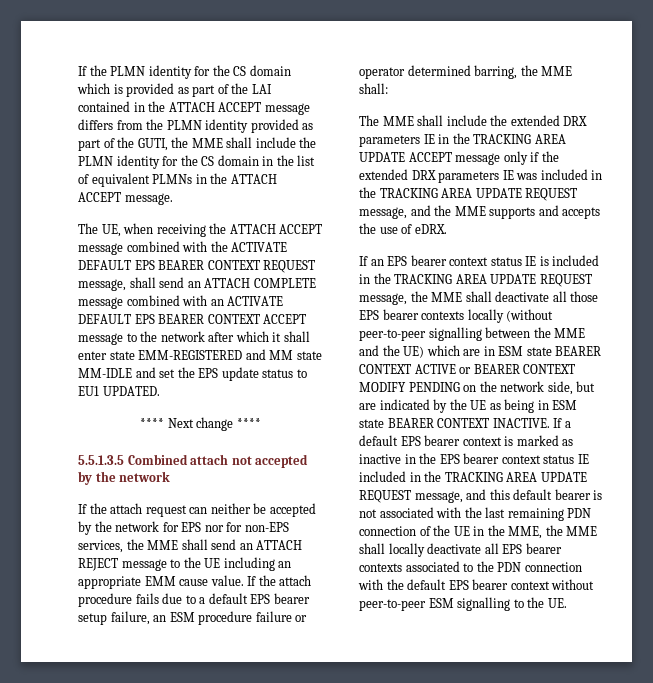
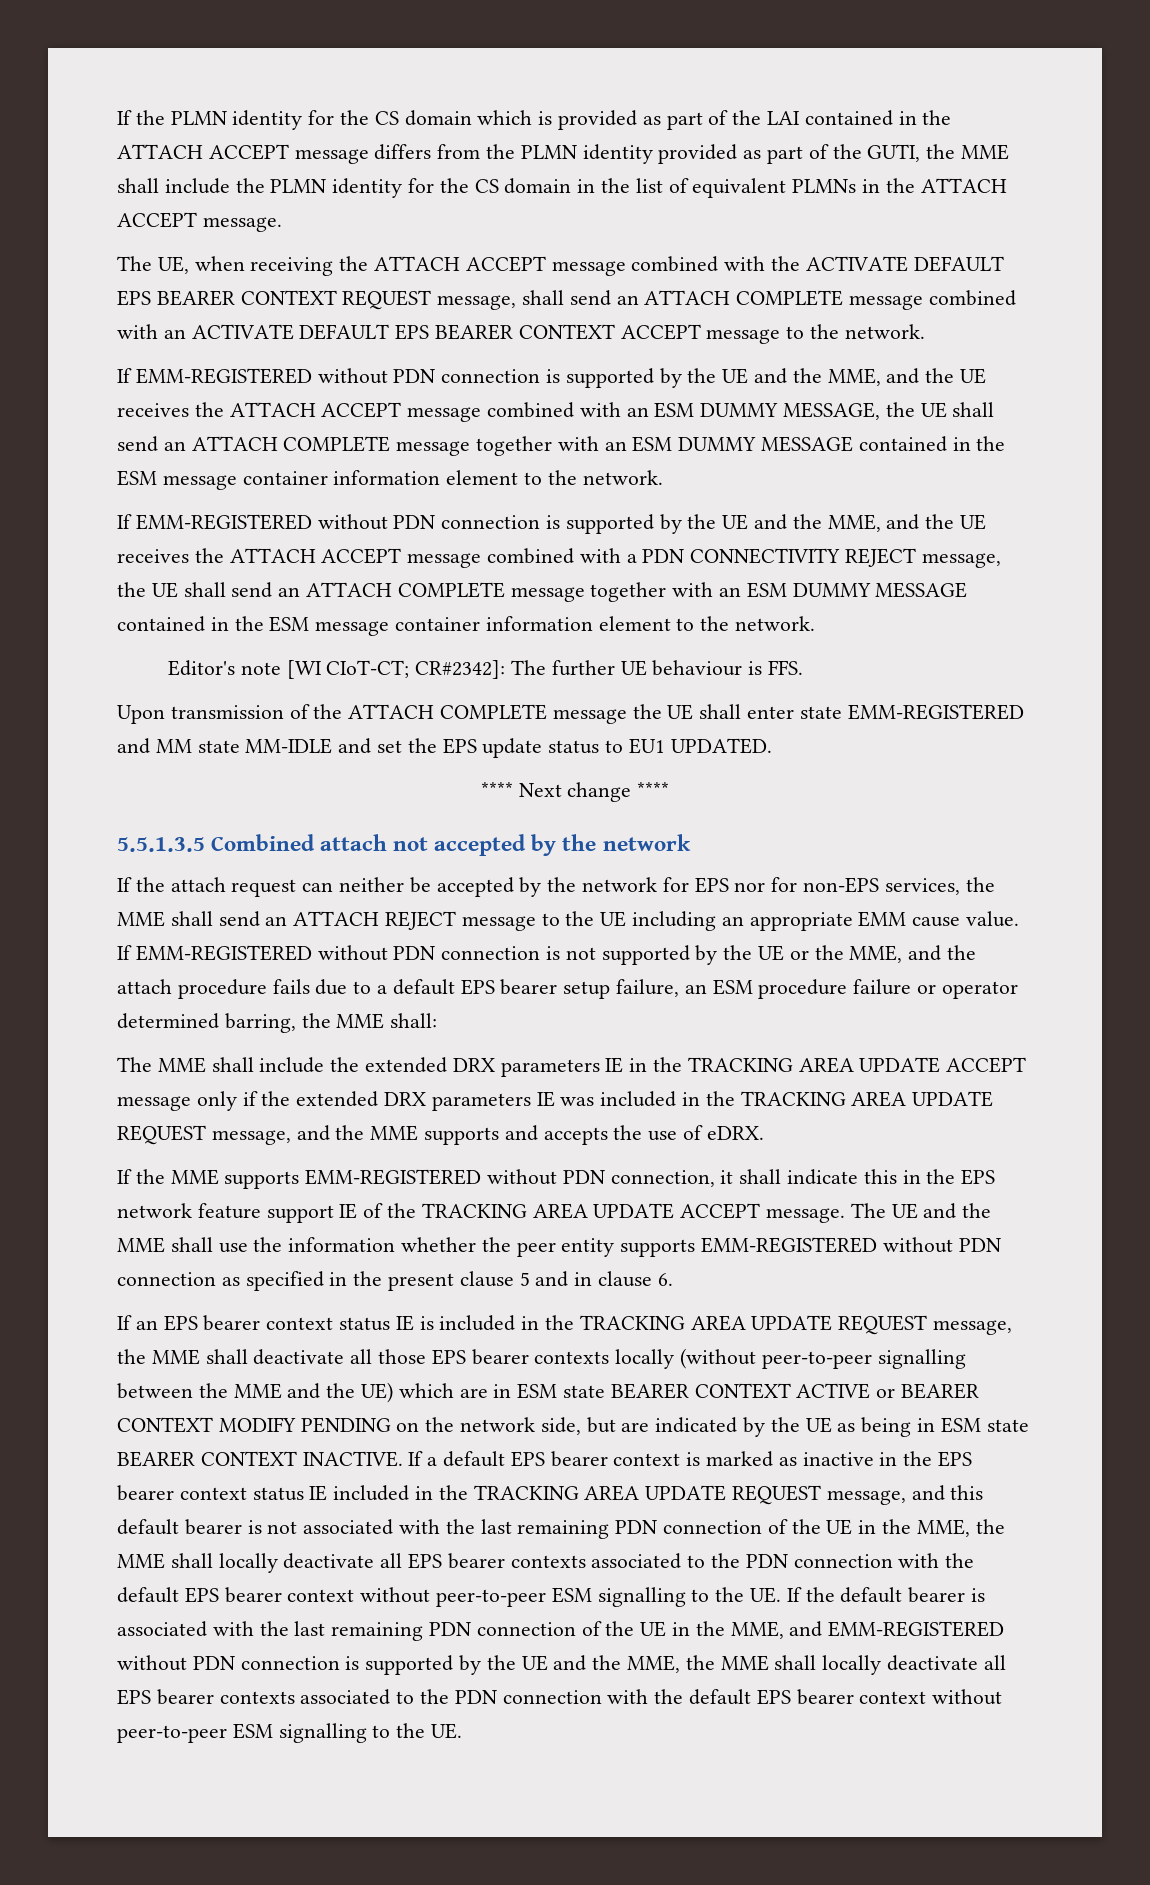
- The UE, when receiving the ATTACH ACCEPT message combined with the ACTIVATE DEFAULT EPS BEARER CONTEXT REQUEST message, shall send an ATTACH COMPLETE message combined with an ACTIVATE DEFAULT EPS BEARER CONTEXT ACCEPT message to the network after which it shall enter state EMM-REGISTERED and MM state MM-IDLE and set the EPS update status to EU1 UPDATED.
+ The UE, when receiving the ATTACH ACCEPT message combined with the ACTIVATE DEFAULT EPS BEARER CONTEXT REQUEST message, shall send an ATTACH COMPLETE message combined with an ACTIVATE DEFAULT EPS BEARER CONTEXT ACCEPT message to the network.
+ If EMM-REGISTERED without PDN connection is supported by the UE and the MME, and the UE receives the ATTACH ACCEPT message combined with an ESM DUMMY MESSAGE, the UE shall send an ATTACH COMPLETE message together with an ESM DUMMY MESSAGE contained in the ESM message container information element to the network.
+ If EMM-REGISTERED without PDN connection is supported by the UE and the MME, and the UE receives the ATTACH ACCEPT message combined with a PDN CONNECTIVITY REJECT message, the UE shall send an ATTACH COMPLETE message together with an ESM DUMMY MESSAGE contained in the ESM message container information element to the network.
+ Editor's note [WI CIoT-CT; CR#2342]: The further UE behaviour is FFS.
+ Upon transmission of the ATTACH COMPLETE message the UE shall enter state EMM-REGISTERED and MM state MM-IDLE and set the EPS update status to EU1 UPDATED.
- If the attach procedure fails due to a default EPS bearer setup failure, an ESM procedure failure or operator determined barring, the MME shall:
+ If EMM-REGISTERED without PDN connection is not supported by the UE or the MME, and the attach procedure fails due to a default EPS bearer setup failure, an ESM procedure failure or operator determined barring, the MME shall:
+ If the MME supports EMM-REGISTERED without PDN connection, it shall indicate this in the EPS network feature support IE of the TRACKING AREA UPDATE ACCEPT message. The UE and the MME shall use the information whether the peer entity supports EMM-REGISTERED without PDN connection as specified in the present clause 5 and in clause 6.
- If a default EPS bearer context is marked as inactive in the EPS bearer context status IE included in the TRACKING AREA UPDATE REQUEST message, and this default bearer is not associated with the last remaining PDN connection of the UE in the MME, the MME shall locally deactivate all EPS bearer contexts associated to the PDN connection with the default EPS bearer context without peer-to-peer ESM signalling to the UE.
+ If a default EPS bearer context is marked as inactive in the EPS bearer context status IE included in the TRACKING AREA UPDATE REQUEST message, and this default bearer is not associated with the last remaining PDN connection of the UE in the MME, the MME shall locally deactivate all EPS bearer contexts associated to the PDN connection with the default EPS bearer context without peer-to-peer ESM signalling to the UE. If the default bearer is associated with the last remaining PDN connection of the UE in the MME, and EMM-REGISTERED without PDN connection is supported by the UE and the MME, the MME shall locally deactivate all EPS bearer contexts associated to the PDN connection with the default EPS bearer context without peer-to-peer ESM signalling to the UE.

